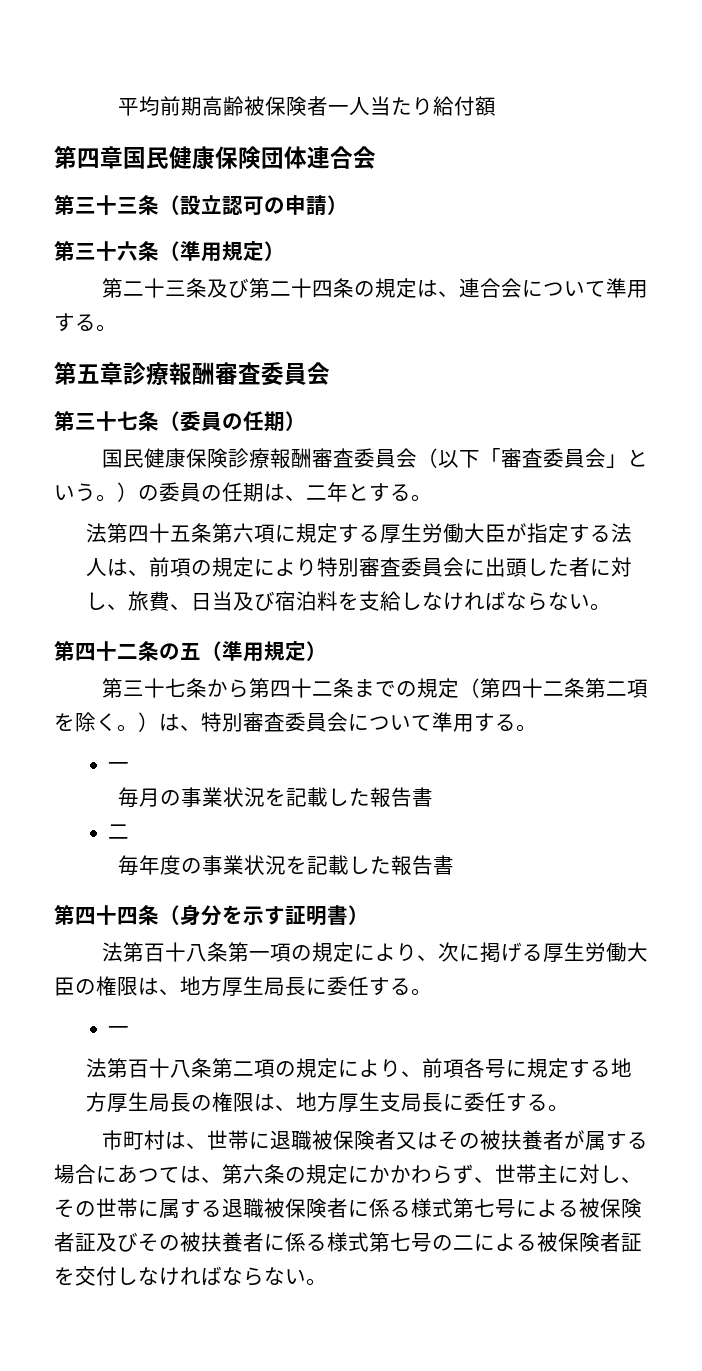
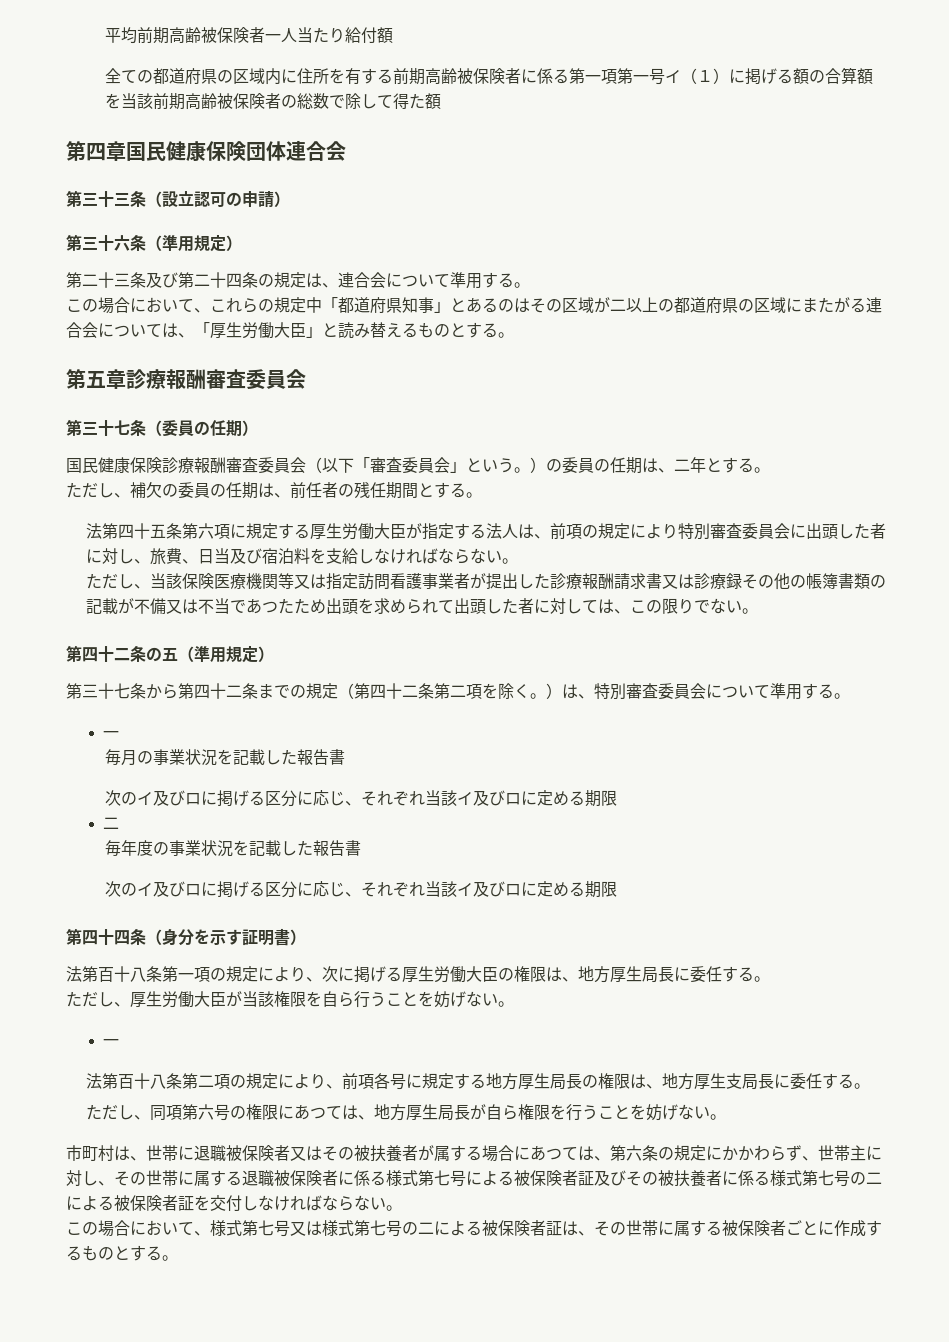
+ 全ての都道府県の区域内に住所を有する前期高齢被保険者に係る第一項第一号イ（１）に掲げる額の合算額を当該前期高齢被保険者の総数で除して得た額
+ この場合において、これらの規定中「都道府県知事」とあるのはその区域が二以上の都道府県の区域にまたがる連合会については、「厚生労働大臣」と読み替えるものとする。
+ ただし、補欠の委員の任期は、前任者の残任期間とする。
+ ただし、当該保険医療機関等又は指定訪問看護事業者が提出した診療報酬請求書又は診療録その他の帳簿書類の記載が不備又は不当であつたため出頭を求められて出頭した者に対しては、この限りでない。
  毎月の事業状況を記載した報告書
+ 次のイ及びロに掲げる区分に応じ、それぞれ当該イ及びロに定める期限
  毎年度の事業状況を記載した報告書
+ 次のイ及びロに掲げる区分に応じ、それぞれ当該イ及びロに定める期限
+ ただし、厚生労働大臣が当該権限を自ら行うことを妨げない。
+ ただし、同項第六号の権限にあつては、地方厚生局長が自ら権限を行うことを妨げない。
+ この場合において、様式第七号又は様式第七号の二による被保険者証は、その世帯に属する被保険者ごとに作成するものとする。

